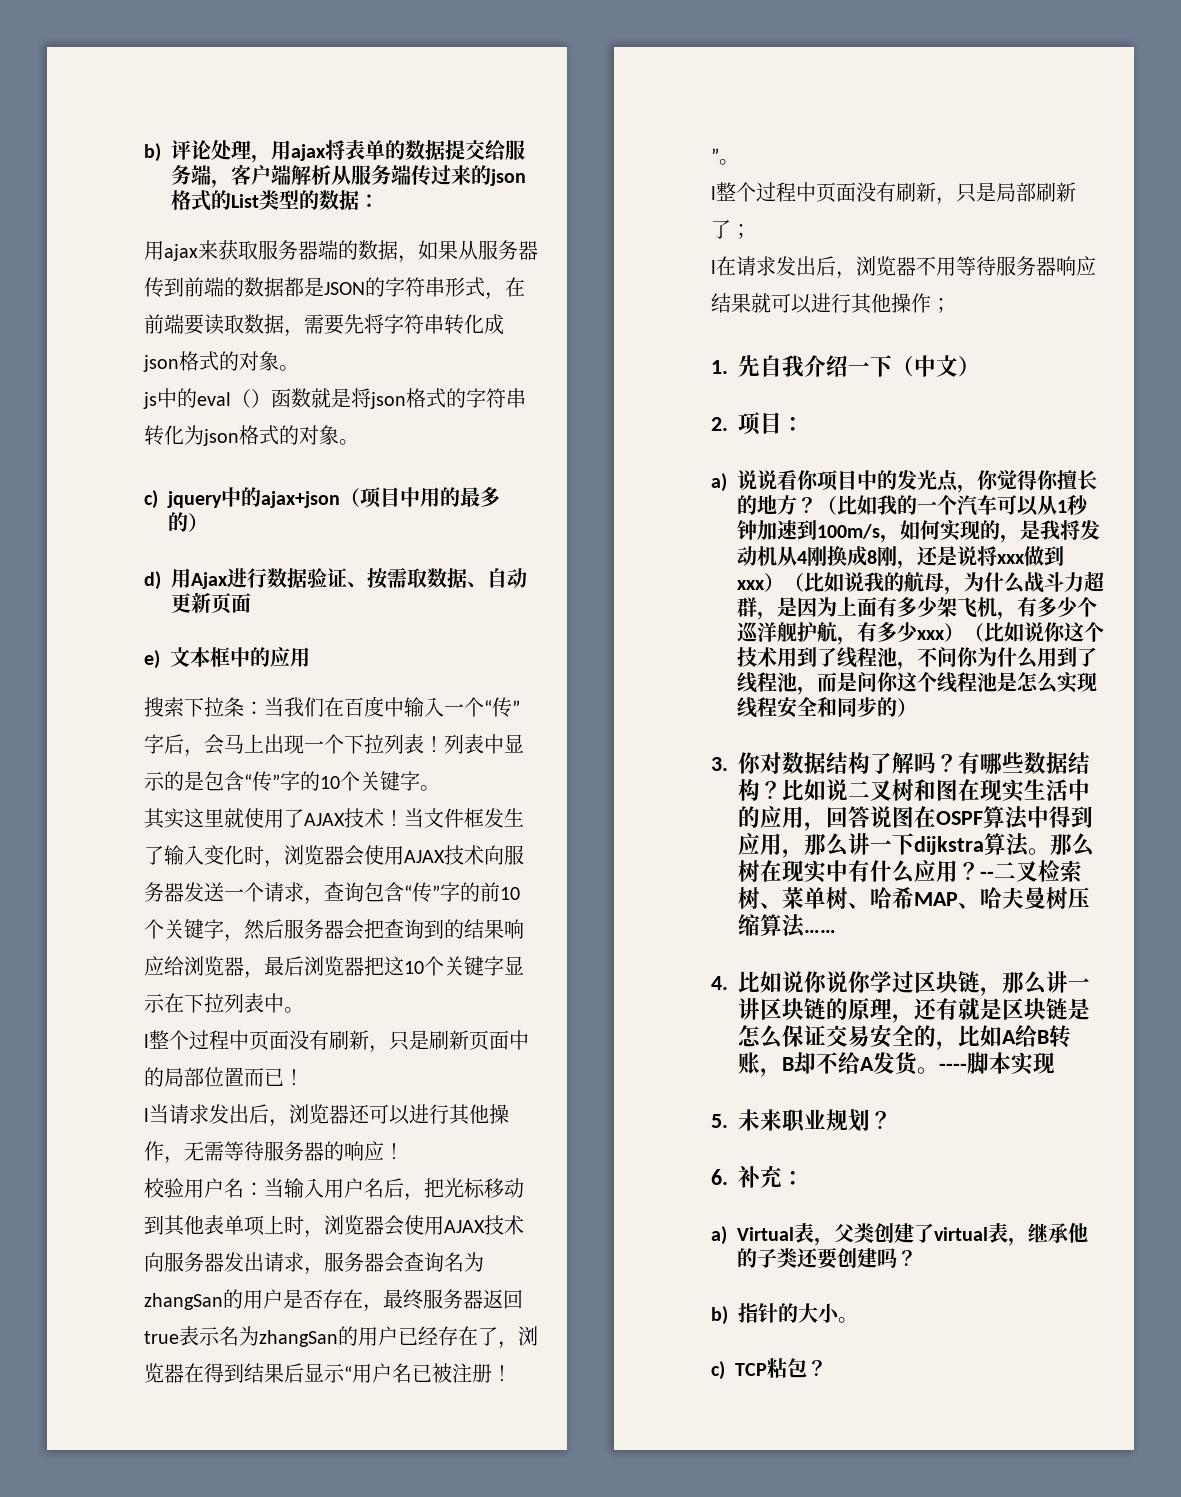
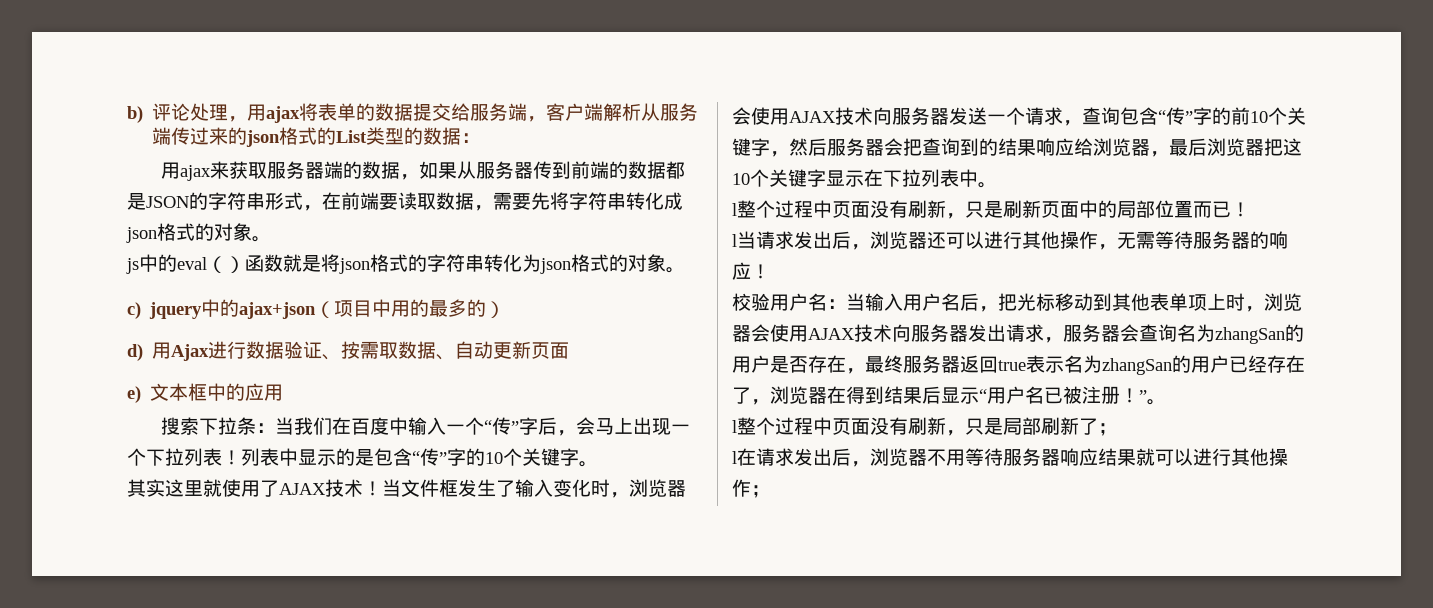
- 1.先自我介绍一下（中文）
- 2.项目：
- a)说说看你项目中的发光点，你觉得你擅长的地方？（比如我的一个汽车可以从1秒钟加速到100m/s，如何实现的，是我将发动机从4刚换成8刚，还是说将xxx做到xxx）（比如说我的航母，为什么战斗力超群，是因为上面有多少架飞机，有多少个巡洋舰护航，有多少xxx）（比如说你这个技术用到了线程池，不问你为什么用到了线程池，而是问你这个线程池是怎么实现线程安全和同步的）
- 3.你对数据结构了解吗？有哪些数据结构？比如说二叉树和图在现实生活中的应用，回答说图在OSPF算法中得到应用，那么讲一下dijkstra算法。那么树在现实中有什么应用？--二叉检索树、菜单树、哈希MAP、哈夫曼树压缩算法……
- 4.比如说你说你学过区块链，那么讲一讲区块链的原理，还有就是区块链是怎么保证交易安全的，比如A给B转账，B却不给A发货。----脚本实现
- 5.未来职业规划？
- 6.补充：
- a) Virtual表，父类创建了virtual表，继承他的子类还要创建吗？
- b)指针的大小。
- c) TCP粘包？

